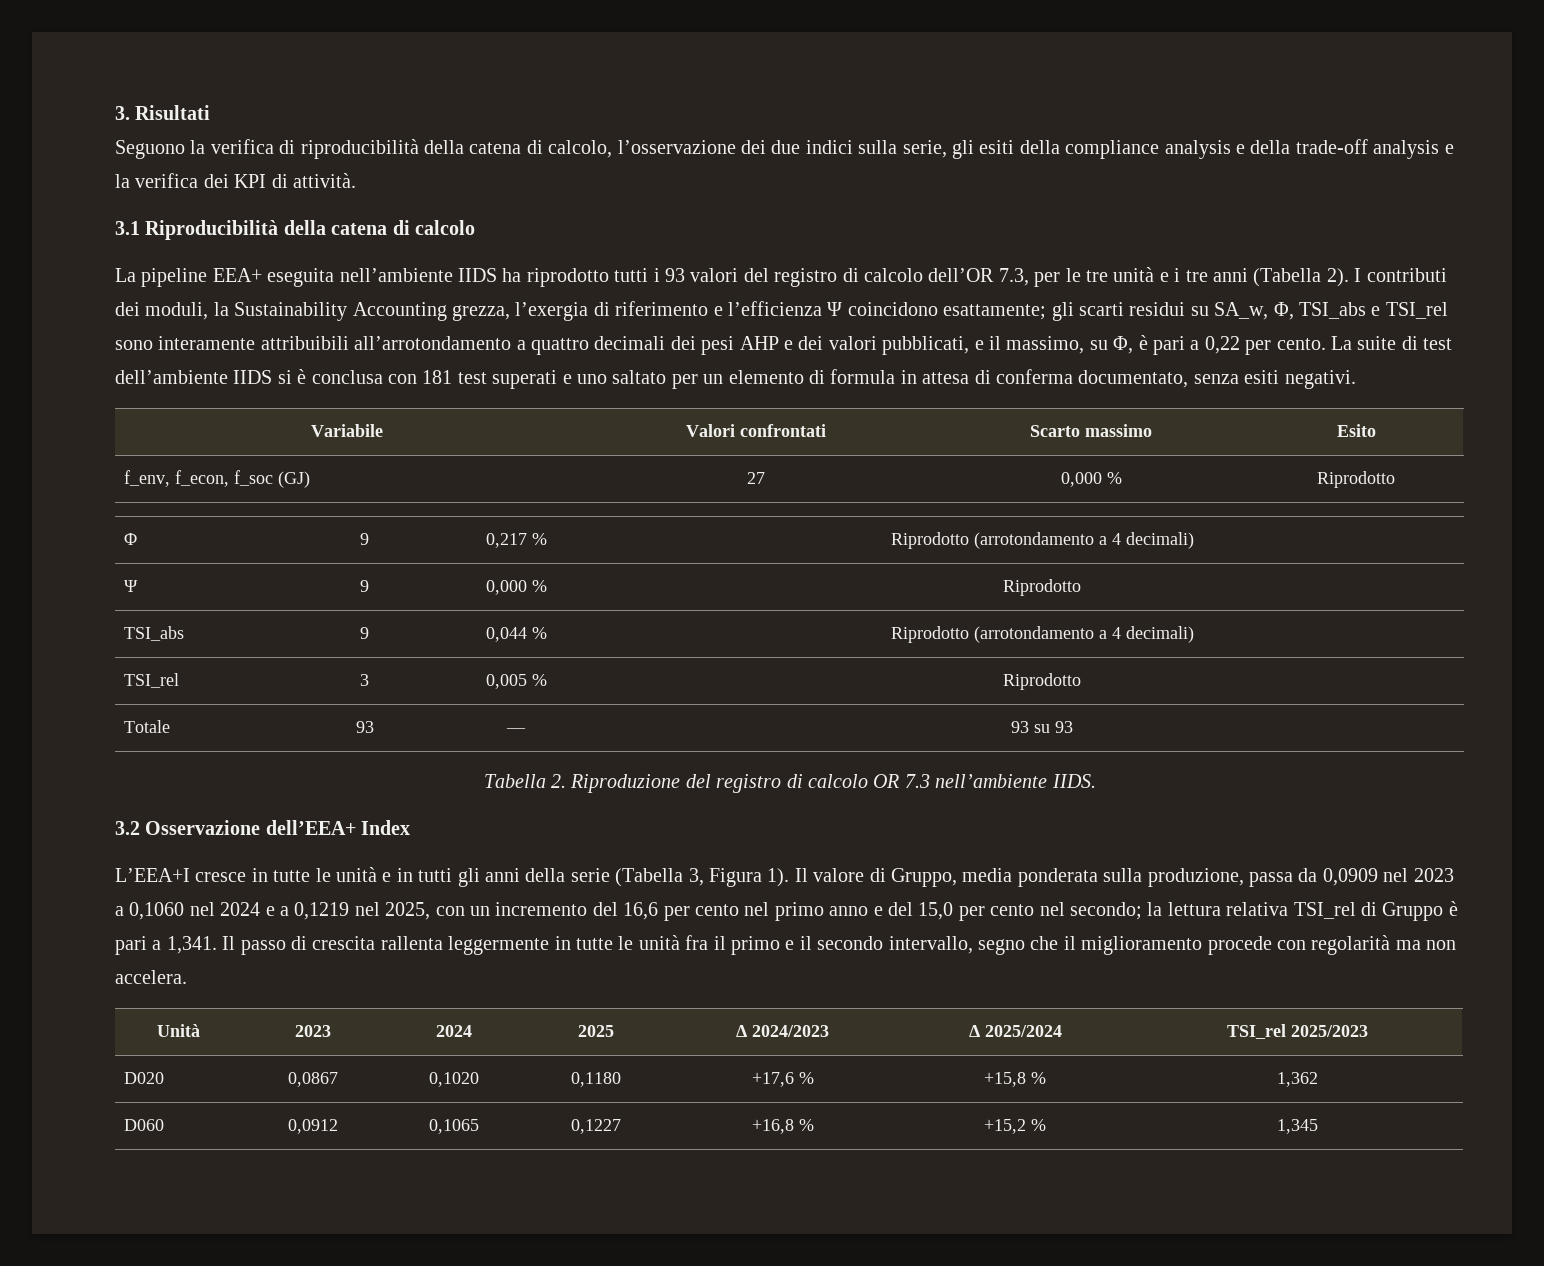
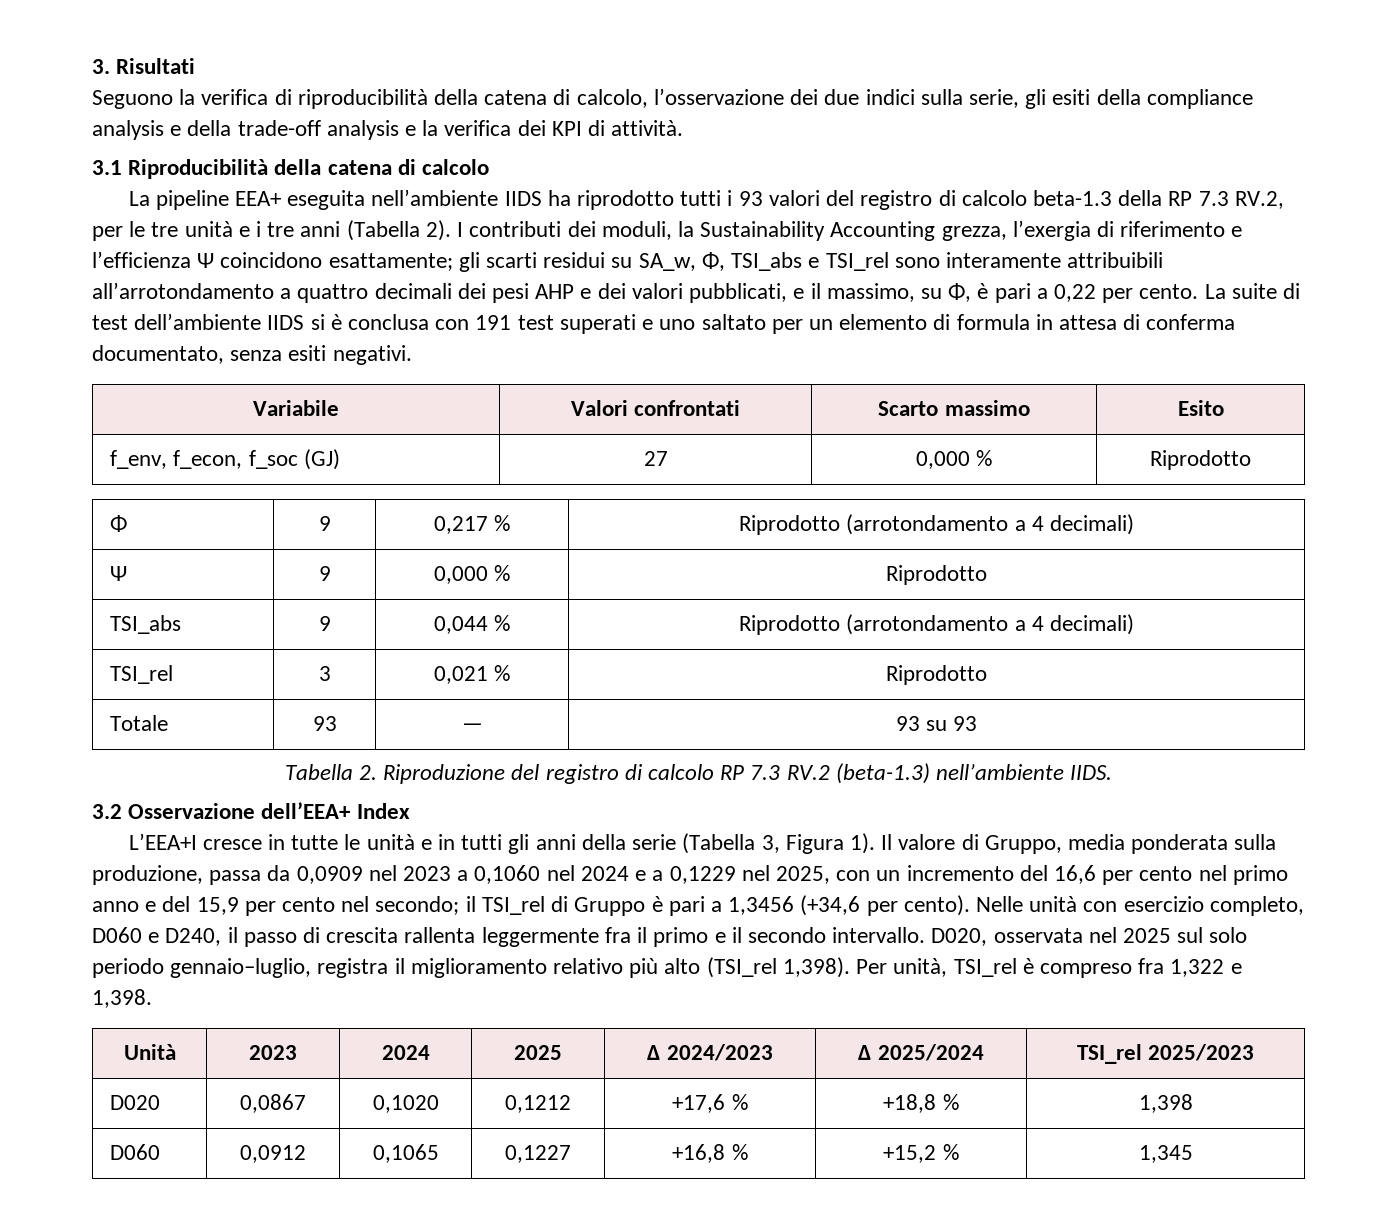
- La pipeline EEA+ eseguita nell’ambiente IIDS ha riprodotto tutti i 93 valori del registro di calcolo dell’OR 7.3, per le tre unità e i tre anni (Tabella 2).
+ La pipeline EEA+ eseguita nell’ambiente IIDS ha riprodotto tutti i 93 valori del registro di calcolo beta-1.3 della RP 7.3 RV.2, per le tre unità e i tre anni (Tabella 2).
- La suite di test dell’ambiente IIDS si è conclusa con 181 test superati e uno saltato per un elemento di formula in attesa di conferma documentato, senza esiti negativi.
+ La suite di test dell’ambiente IIDS si è conclusa con 191 test superati e uno saltato per un elemento di formula in attesa di conferma documentato, senza esiti negativi.
- TSI_rel | 3 | 0,005 % | Riprodotto
+ TSI_rel | 3 | 0,021 % | Riprodotto
- Tabella 2. Riproduzione del registro di calcolo OR 7.3 nell’ambiente IIDS.
+ Tabella 2. Riproduzione del registro di calcolo RP 7.3 RV.2 (beta-1.3) nell’ambiente IIDS.
- Il valore di Gruppo, media ponderata sulla produzione, passa da 0,0909 nel 2023 a 0,1060 nel 2024 e a 0,1219 nel 2025, con un incremento del 16,6 per cento nel primo anno e del 15,0 per cento nel secondo; la lettura relativa TSI_rel di Gruppo è pari a 1,341. Il passo di crescita rallenta leggermente in tutte le unità fra il primo e il secondo intervallo, segno che il miglioramento procede con regolarità ma non accelera.
+ Il valore di Gruppo, media ponderata sulla produzione, passa da 0,0909 nel 2023 a 0,1060 nel 2024 e a 0,1229 nel 2025, con un incremento del 16,6 per cento nel primo anno e del 15,9 per cento nel secondo; il TSI_rel di Gruppo è pari a 1,3456 (+34,6 per cento). Nelle unità con esercizio completo, D060 e D240, il passo di crescita rallenta leggermente fra il primo e il secondo intervallo. D020, osservata nel 2025 sul solo periodo gennaio–luglio, registra il miglioramento relativo più alto (TSI_rel 1,398). Per unità, TSI_rel è compreso fra 1,322 e 1,398.
- D020 | 0,0867 | 0,1020 | 0,1180 | +17,6 % | +15,8 % | 1,362
+ D020 | 0,0867 | 0,1020 | 0,1212 | +17,6 % | +18,8 % | 1,398

